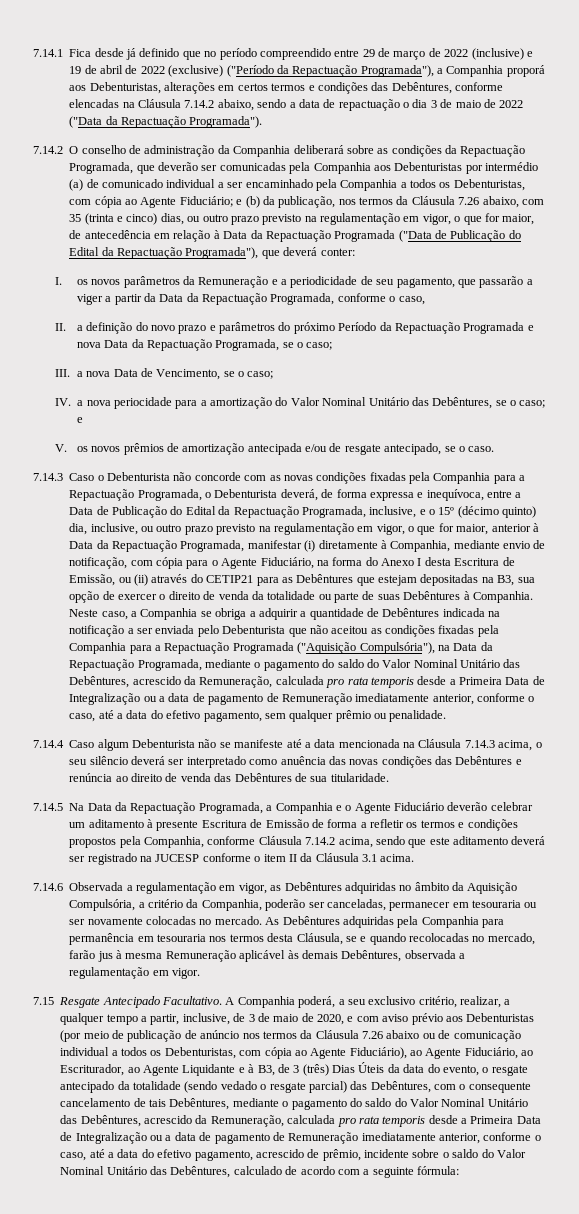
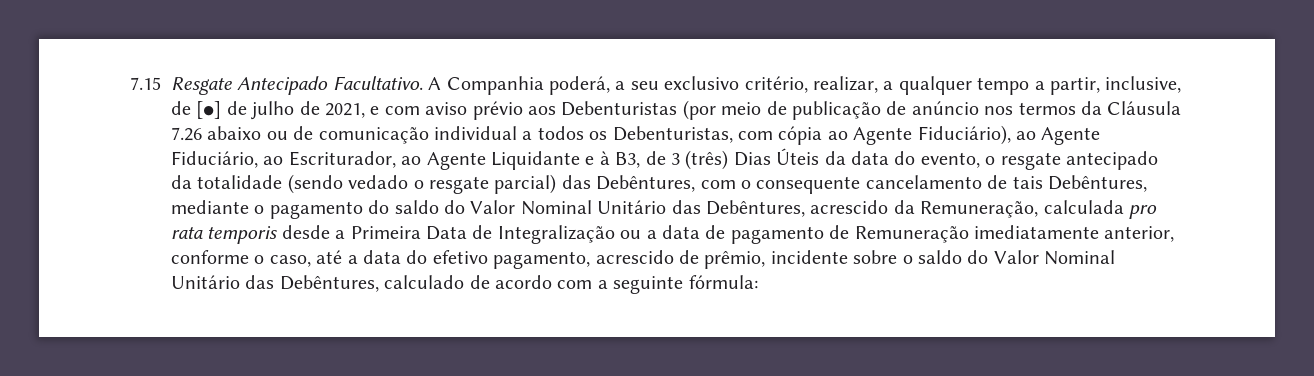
- 7.14.1 Fica desde já definido que no período compreendido entre 29 de março de 2022 (inclusive) e 19 de abril de 2022 (exclusive) ("Período da Repactuação Programada"), a Companhia proporá aos Debenturistas, alterações em certos termos e condições das Debêntures, conforme elencadas na Cláusula 7.14.2 abaixo, sendo a data de repactuação o dia 3 de maio de 2022 ("Data da Repactuação Programada").
- 7.14.2 O conselho de administração da Companhia deliberará sobre as condições da Repactuação Programada, que deverão ser comunicadas pela Companhia aos Debenturistas por intermédio (a) de comunicado individual a ser encaminhado pela Companhia a todos os Debenturistas, com cópia ao Agente Fiduciário; e (b) da publicação, nos termos da Cláusula 7.26 abaixo, com 35 (trinta e cinco) dias, ou outro prazo previsto na regulamentação em vigor, o que for maior, de antecedência em relação à Data da Repactuação Programada ("Data de Publicação do Edital da Repactuação Programada"), que deverá conter:
- I. os novos parâmetros da Remuneração e a periodicidade de seu pagamento, que passarão a viger a partir da Data da Repactuação Programada, conforme o caso,
- II. a definição do novo prazo e parâmetros do próximo Período da Repactuação Programada e nova Data da Repactuação Programada, se o caso;
- III. a nova Data de Vencimento, se o caso;
- IV. a nova periocidade para a amortização do Valor Nominal Unitário das Debêntures, se o caso; e
- V. os novos prêmios de amortização antecipada e/ou de resgate antecipado, se o caso.
- 7.14.3 Caso o Debenturista não concorde com as novas condições fixadas pela Companhia para a Repactuação Programada, o Debenturista deverá, de forma expressa e inequívoca, entre a Data de Publicação do Edital da Repactuação Programada, inclusive, e o 15º (décimo quinto) dia, inclusive, ou outro prazo previsto na regulamentação em vigor, o que for maior, anterior à Data da Repactuação Programada, manifestar (i) diretamente à Companhia, mediante envio de notificação, com cópia para o Agente Fiduciário, na forma do Anexo I desta Escritura de Emissão, ou (ii) através do CETIP21 para as Debêntures que estejam depositadas na B3, sua opção de exercer o direito de venda da totalidade ou parte de suas Debêntures à Companhia. Neste caso, a Companhia se obriga a adquirir a quantidade de Debêntures indicada na notificação a ser enviada pelo Debenturista que não aceitou as condições fixadas pela Companhia para a Repactuação Programada ("Aquisição Compulsória"), na Data da Repactuação Programada, mediante o pagamento do saldo do Valor Nominal Unitário das Debêntures, acrescido da Remuneração, calculada pro rata temporis desde a Primeira Data de Integralização ou a data de pagamento de Remuneração imediatamente anterior, conforme o caso, até a data do efetivo pagamento, sem qualquer prêmio ou penalidade.
- 7.14.4 Caso algum Debenturista não se manifeste até a data mencionada na Cláusula 7.14.3 acima, o seu silêncio deverá ser interpretado como anuência das novas condições das Debêntures e renúncia ao direito de venda das Debêntures de sua titularidade.
- 7.14.5 Na Data da Repactuação Programada, a Companhia e o Agente Fiduciário deverão celebrar um aditamento à presente Escritura de Emissão de forma a refletir os termos e condições propostos pela Companhia, conforme Cláusula 7.14.2 acima, sendo que este aditamento deverá ser registrado na JUCESP conforme o item II da Cláusula 3.1 acima.
- 7.14.6 Observada a regulamentação em vigor, as Debêntures adquiridas no âmbito da Aquisição Compulsória, a critério da Companhia, poderão ser canceladas, permanecer em tesouraria ou ser novamente colocadas no mercado. As Debêntures adquiridas pela Companhia para permanência em tesouraria nos termos desta Cláusula, se e quando recolocadas no mercado, farão jus à mesma Remuneração aplicável às demais Debêntures, observada a regulamentação em vigor.
- A Companhia poderá, a seu exclusivo critério, realizar, a qualquer tempo a partir, inclusive, de 3 de maio de 2020, e com aviso prévio aos Debenturistas (por meio de publicação de anúncio nos termos da Cláusula 7.26 abaixo ou de comunicação individual a todos os Debenturistas, com cópia ao Agente Fiduciário), ao Agente Fiduciário, ao Escriturador, ao Agente Liquidante e à B3, de 3 (três) Dias Úteis da data do evento, o resgate antecipado da totalidade (sendo vedado o resgate parcial) das Debêntures, com o consequente cancelamento de tais Debêntures, mediante o pagamento do saldo do Valor Nominal Unitário das Debêntures, acrescido da Remuneração, calculada pro rata temporis desde a Primeira Data de Integralização ou a data de pagamento de Remuneração imediatamente anterior, conforme o caso, até a data do efetivo pagamento, acrescido de prêmio, incidente sobre o saldo do Valor Nominal Unitário das Debêntures, calculado de acordo com a seguinte fórmula:
+ A Companhia poderá, a seu exclusivo critério, realizar, a qualquer tempo a partir, inclusive, de [●] de julho de 2021, e com aviso prévio aos Debenturistas (por meio de publicação de anúncio nos termos da Cláusula 7.26 abaixo ou de comunicação individual a todos os Debenturistas, com cópia ao Agente Fiduciário), ao Agente Fiduciário, ao Escriturador, ao Agente Liquidante e à B3, de 3 (três) Dias Úteis da data do evento, o resgate antecipado da totalidade (sendo vedado o resgate parcial) das Debêntures, com o consequente cancelamento de tais Debêntures, mediante o pagamento do saldo do Valor Nominal Unitário das Debêntures, acrescido da Remuneração, calculada pro rata temporis desde a Primeira Data de Integralização ou a data de pagamento de Remuneração imediatamente anterior, conforme o caso, até a data do efetivo pagamento, acrescido de prêmio, incidente sobre o saldo do Valor Nominal Unitário das Debêntures, calculado de acordo com a seguinte fórmula:

